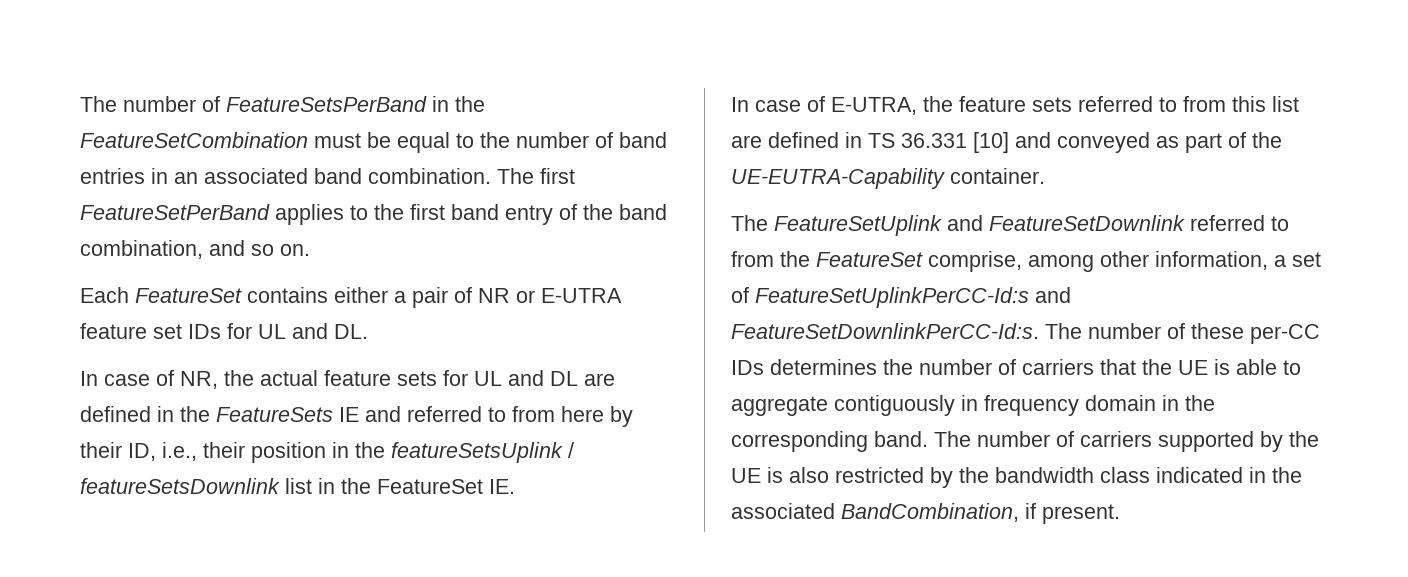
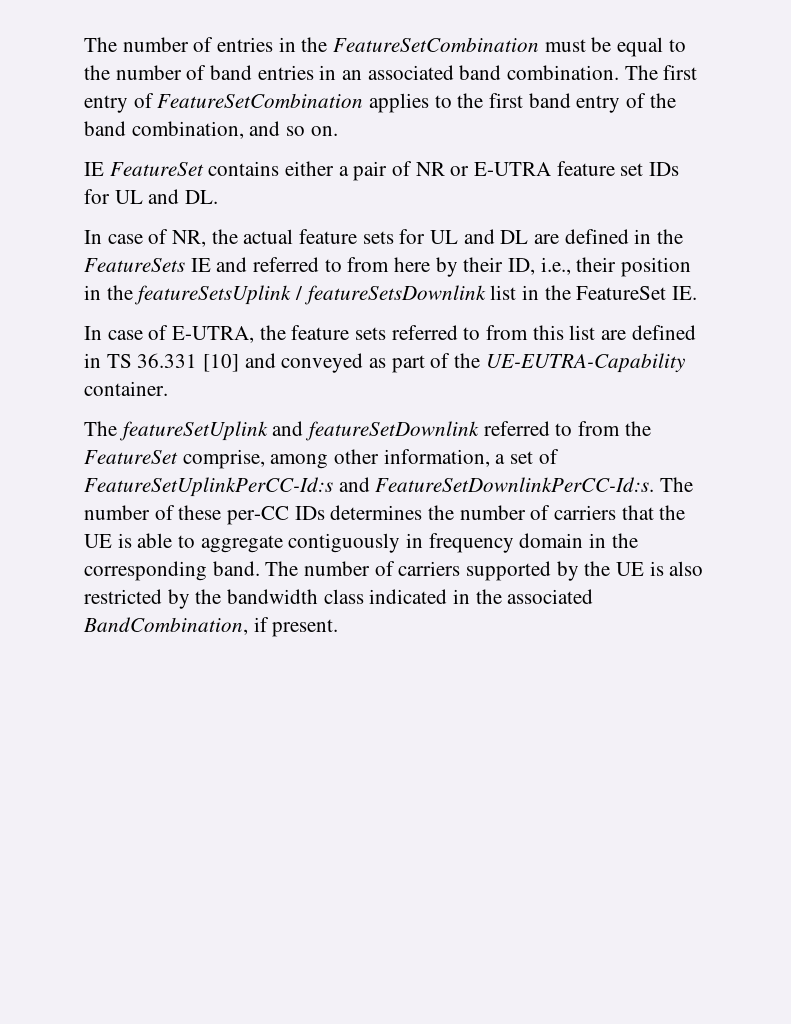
- The number of FeatureSetsPerBand in the FeatureSetCombination must be equal to the number of band entries in an associated band combination.
+ The number of entries in the FeatureSetCombination must be equal to the number of band entries in an associated band combination.
- The first FeatureSetPerBand applies to the first band entry of the band combination, and so on.
+ The first entry of FeatureSetCombination applies to the first band entry of the band combination, and so on.
- Each FeatureSet contains either a pair of NR or E-UTRA feature set IDs for UL and DL.
+ IE FeatureSet contains either a pair of NR or E-UTRA feature set IDs for UL and DL.
- The FeatureSetUplink and FeatureSetDownlink referred to from the FeatureSet comprise, among other information, a set of FeatureSetUplinkPerCC-Id:s and FeatureSetDownlinkPerCC-Id:s.
+ The featureSetUplink and featureSetDownlink referred to from the FeatureSet comprise, among other information, a set of FeatureSetUplinkPerCC-Id:s and FeatureSetDownlinkPerCC-Id:s.

